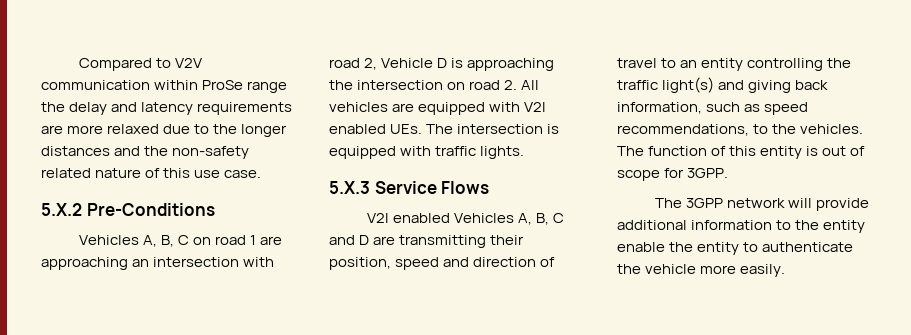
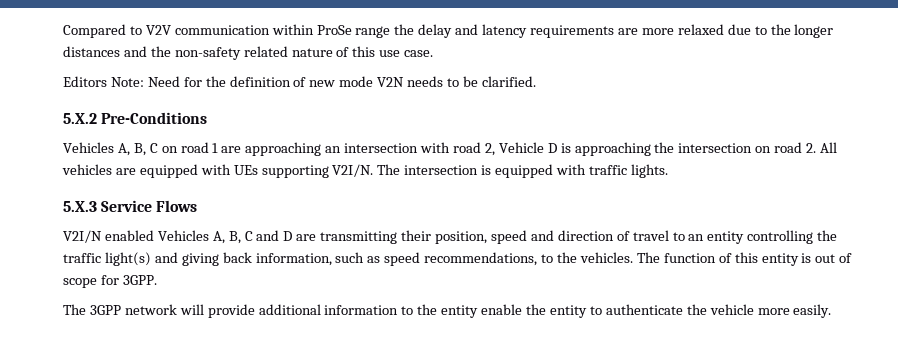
+ Editors Note: Need for the definition of new mode V2N needs to be clarified.
- Vehicles A, B, C on road 1 are approaching an intersection with road 2, Vehicle D is approaching the intersection on road 2. All vehicles are equipped with V2I enabled UEs. The intersection is equipped with traffic lights.
+ Vehicles A, B, C on road 1 are approaching an intersection with road 2, Vehicle D is approaching the intersection on road 2. All vehicles are equipped with UEs supporting V2I/N. The intersection is equipped with traffic lights.
- V2I enabled Vehicles A, B, C and D are transmitting their position, speed and direction of travel to an entity controlling the traffic light(s) and giving back information, such as speed recommendations, to the vehicles.
+ V2I/N enabled Vehicles A, B, C and D are transmitting their position, speed and direction of travel to an entity controlling the traffic light(s) and giving back information, such as speed recommendations, to the vehicles.

